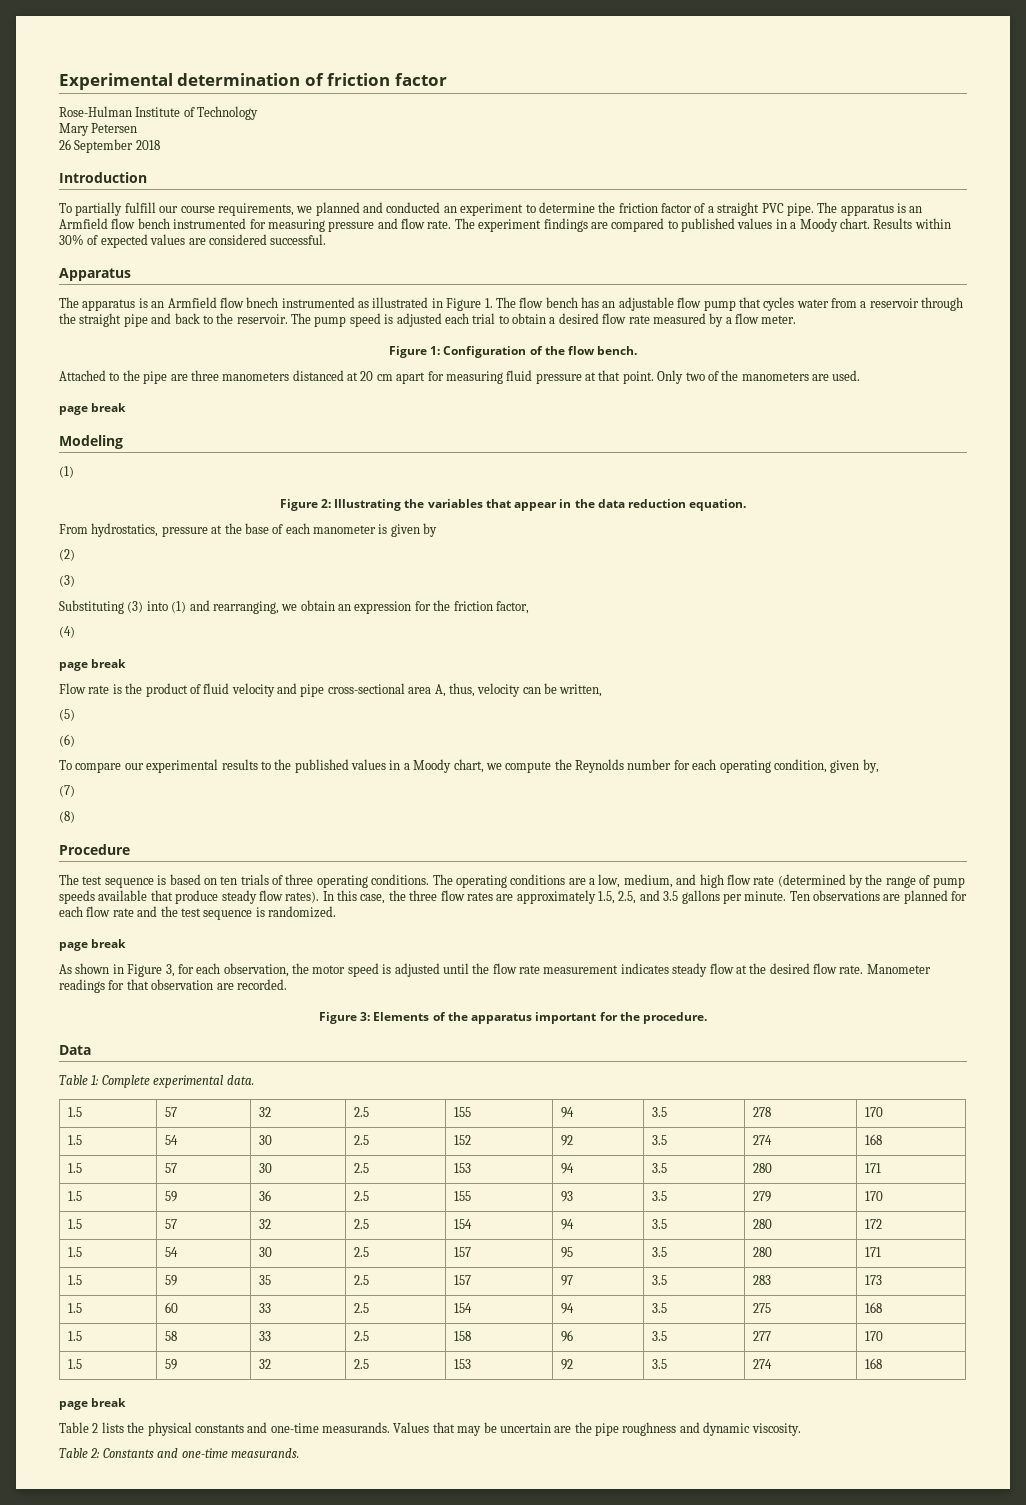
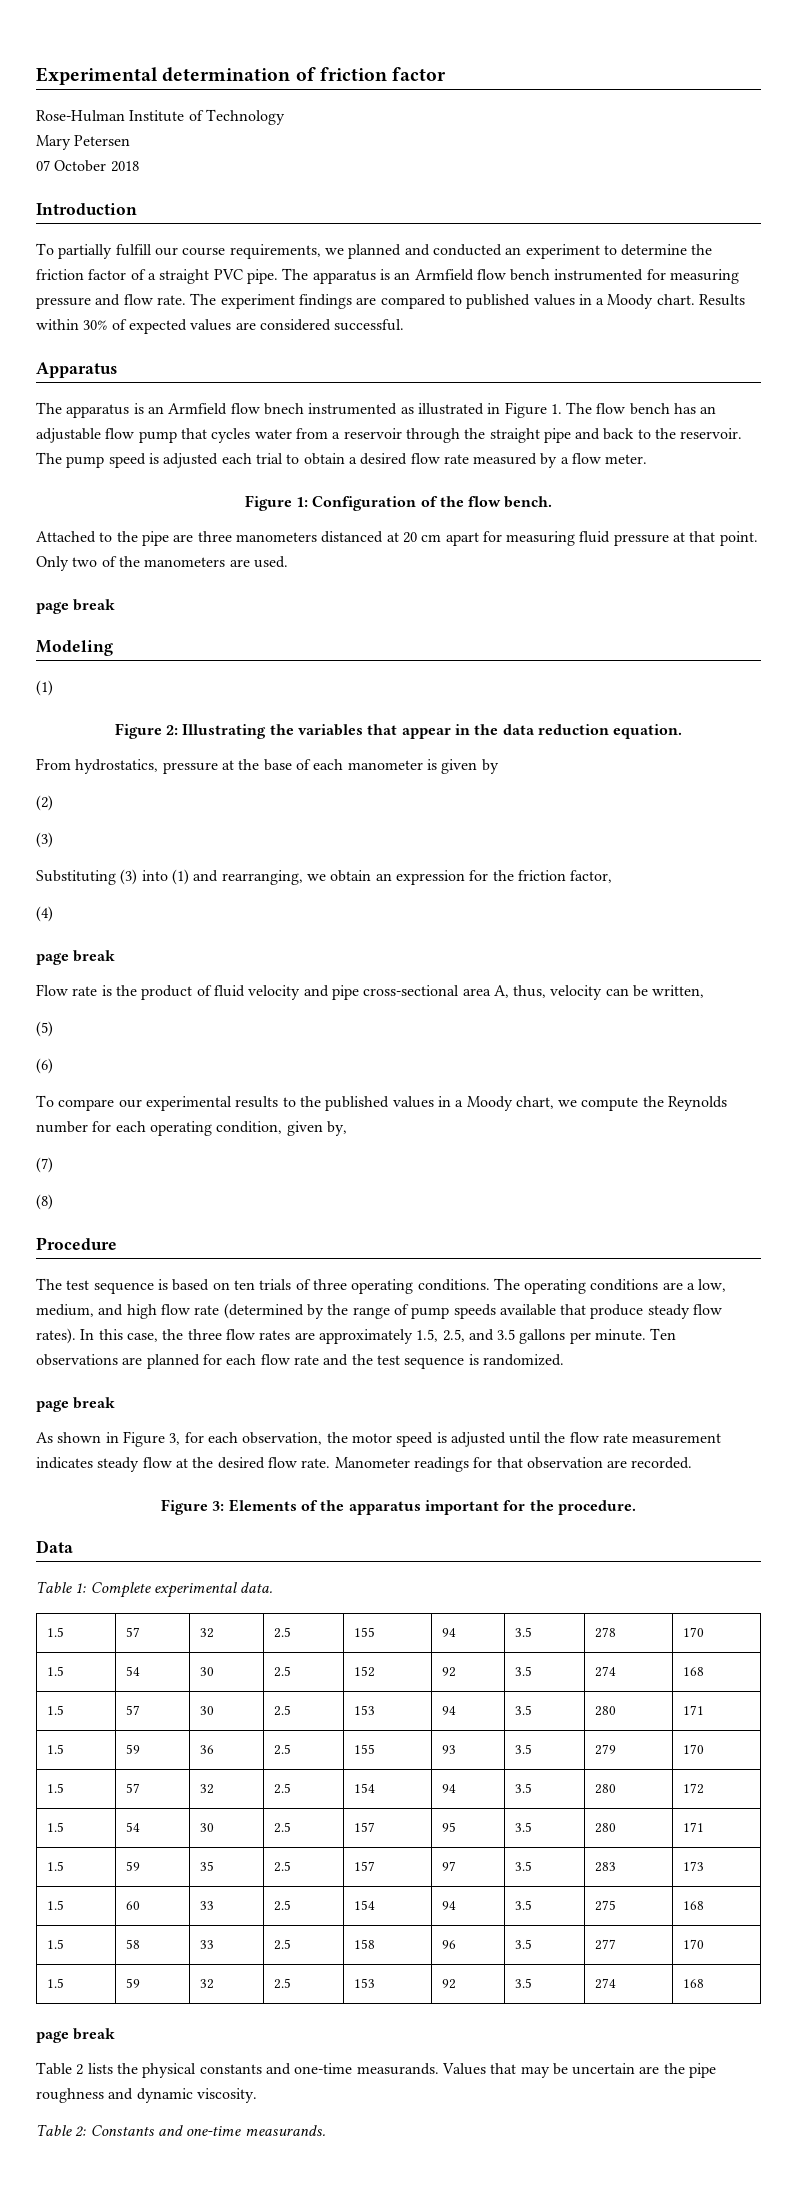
- 26 September 2018
+ 07 October 2018

